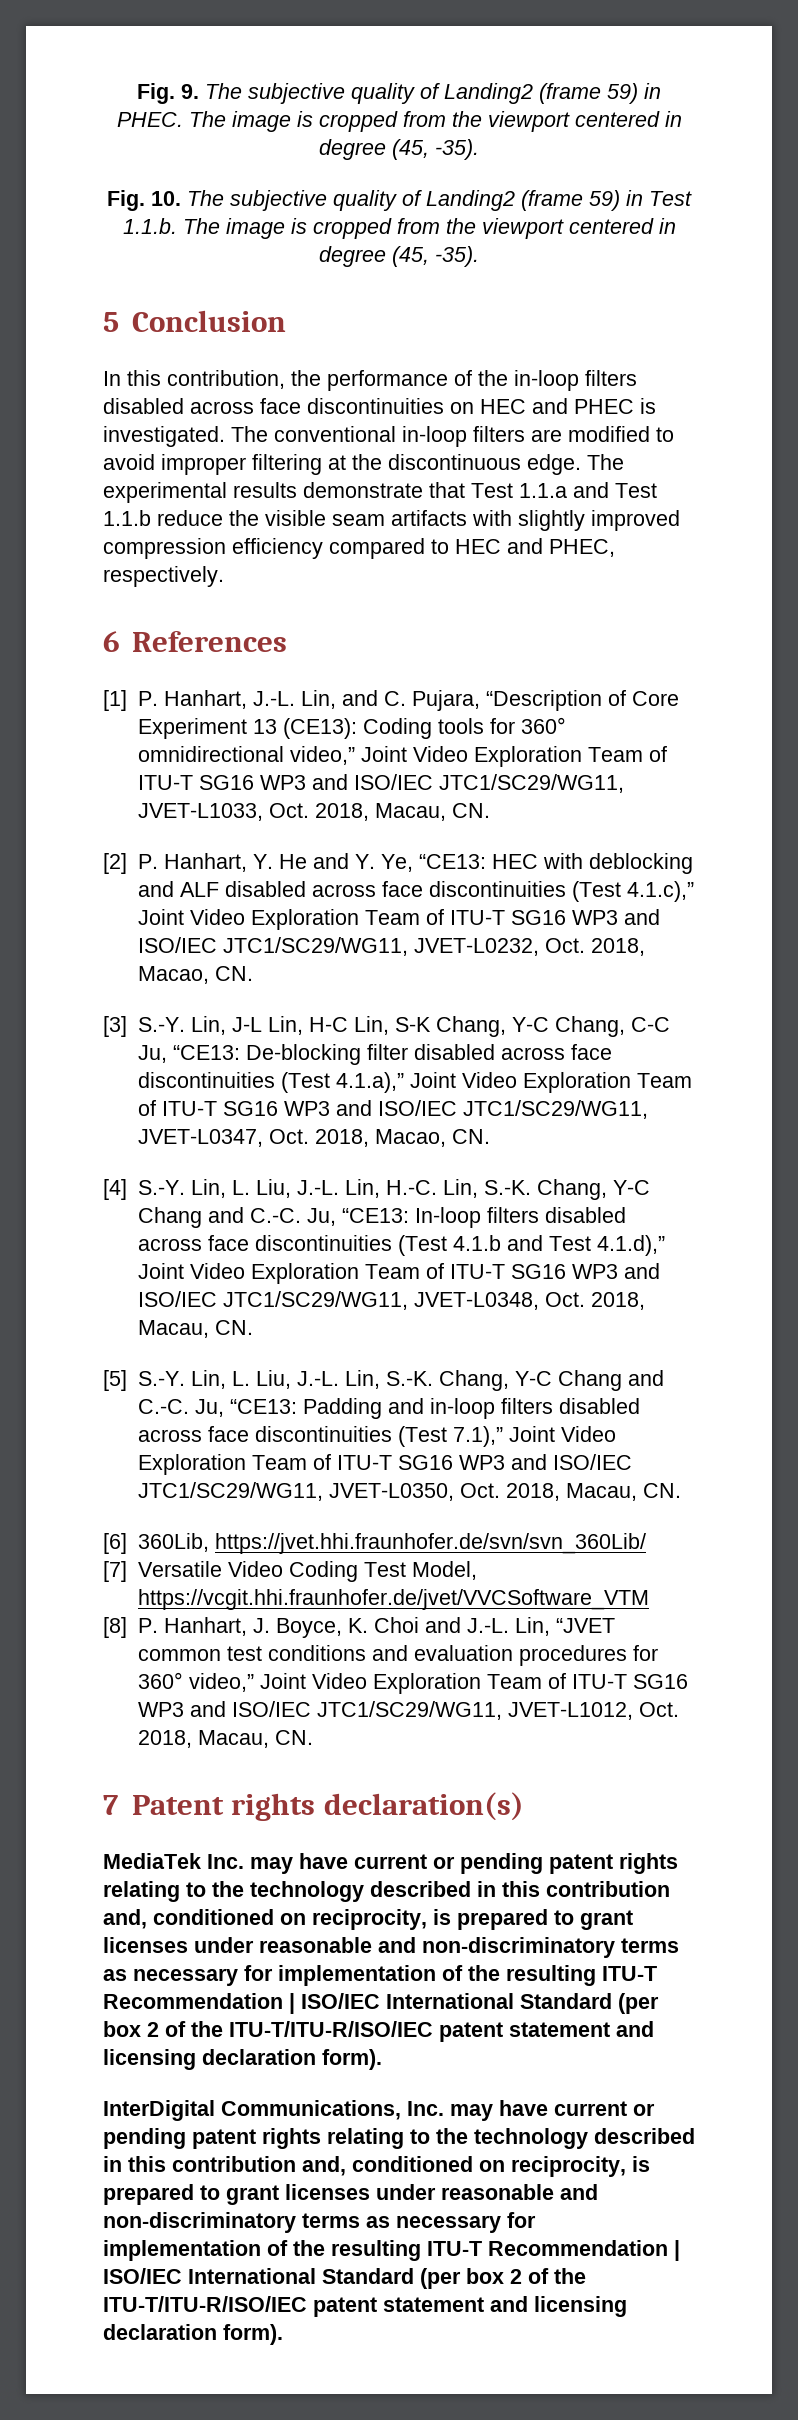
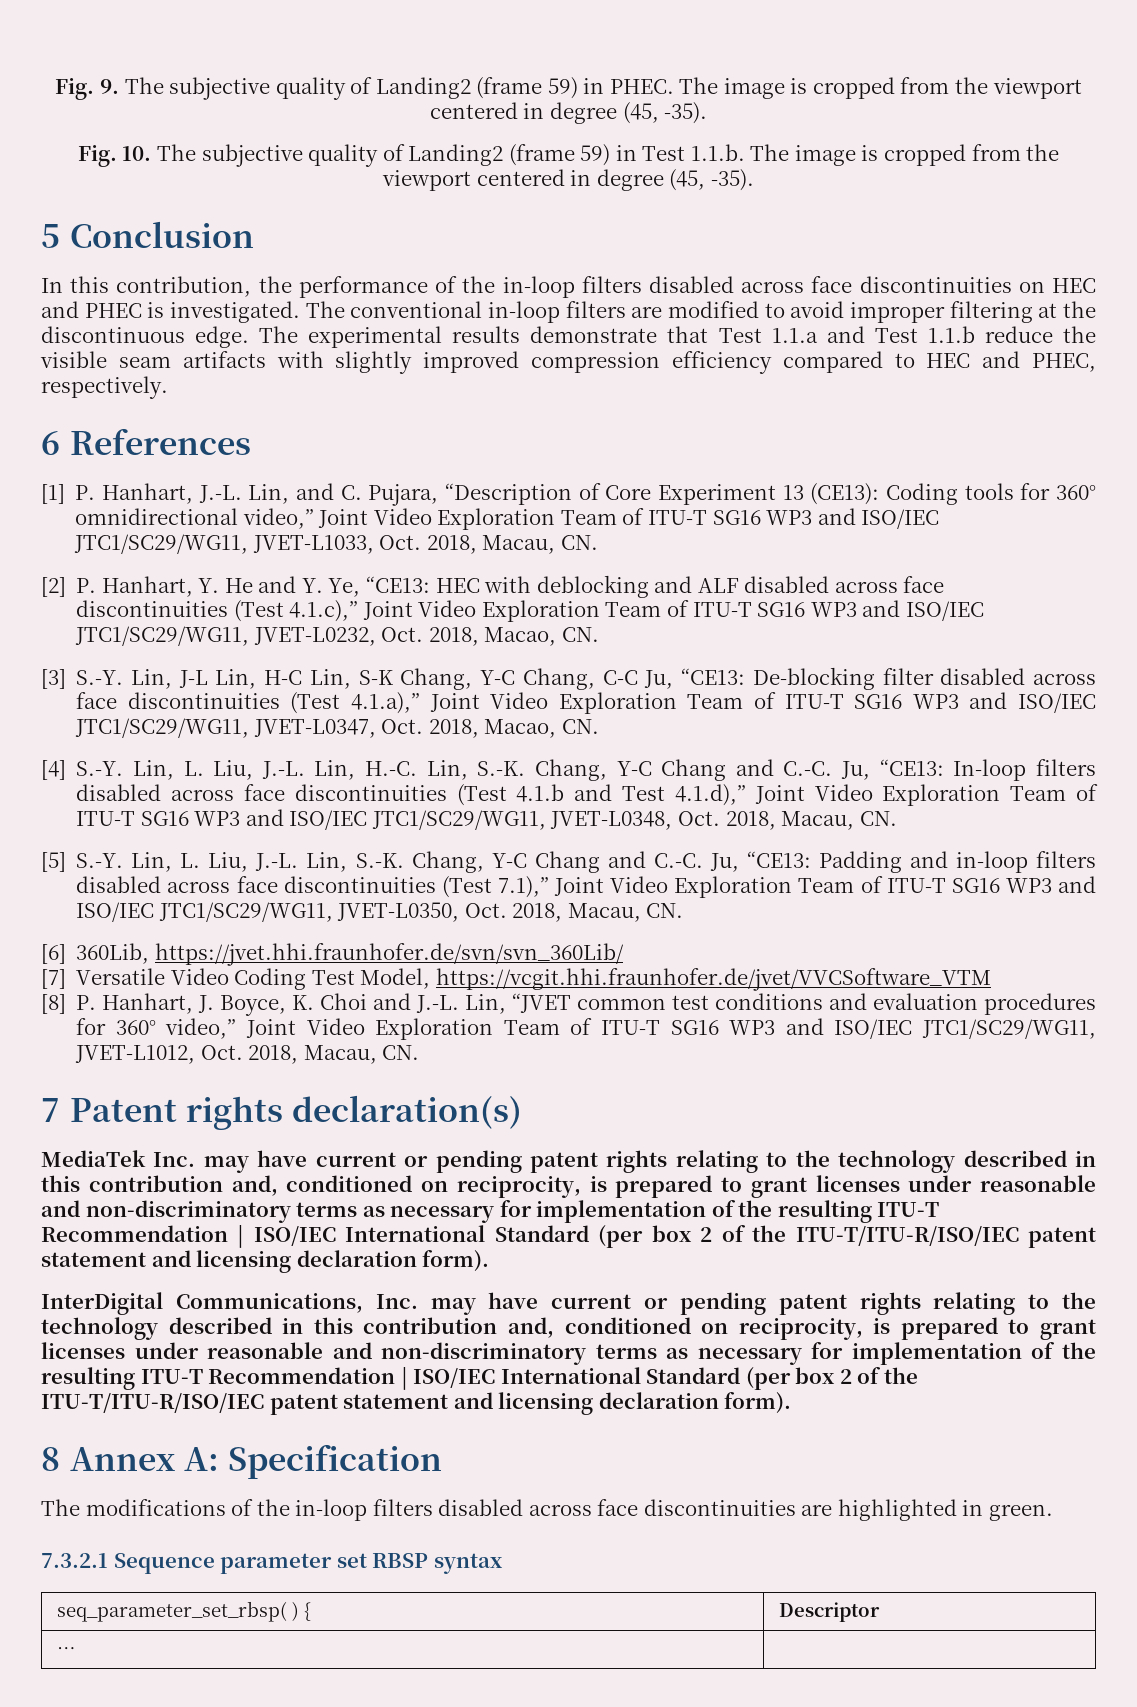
+ 8 Annex A: Specification
+ The modifications of the in-loop filters disabled across face discontinuities are highlighted in green.
+ 7.3.2.1 Sequence parameter set RBSP syntax
+ seq_parameter_set_rbsp( ) { | Descriptor
+ … |

